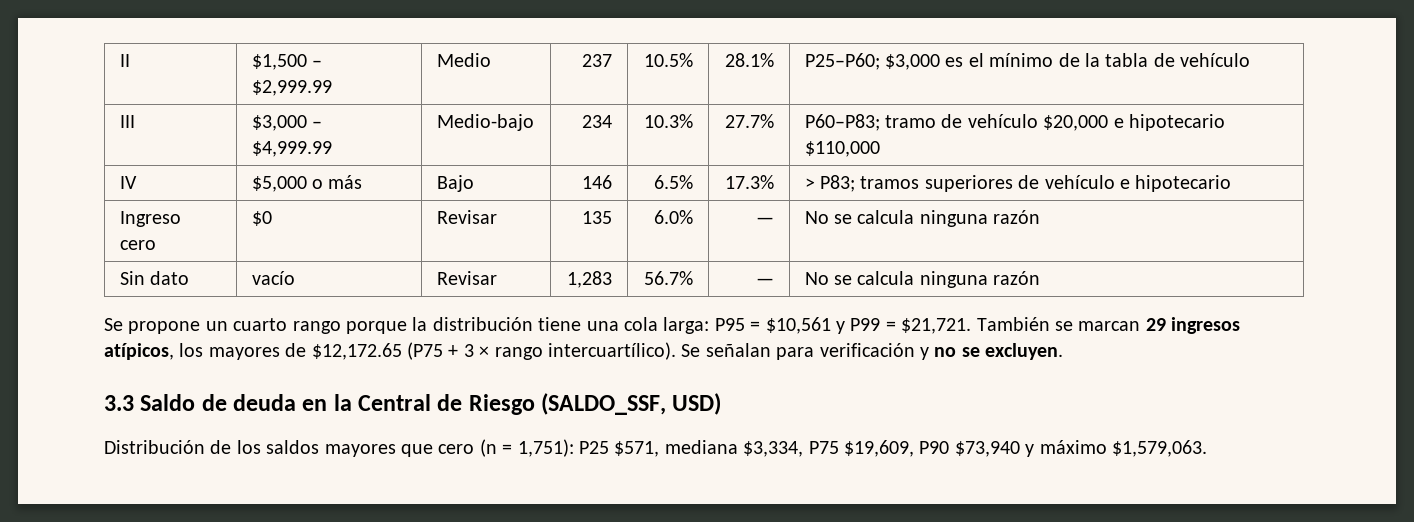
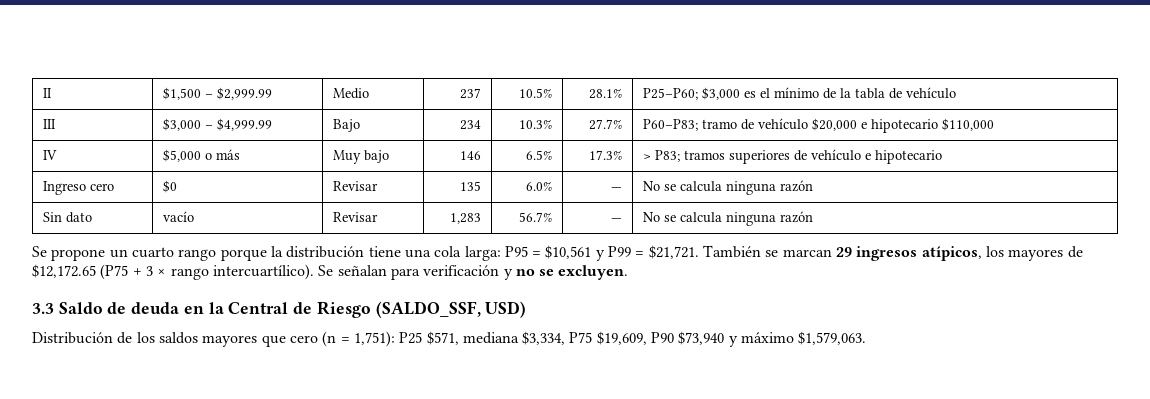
- III | $3,000 – $4,999.99 | Medio-bajo | 234 | 10.3% | 27.7% | P60–P83; tramo de vehículo $20,000 e hipotecario $110,000
+ III | $3,000 – $4,999.99 | Bajo | 234 | 10.3% | 27.7% | P60–P83; tramo de vehículo $20,000 e hipotecario $110,000
- IV | $5,000 o más | Bajo | 146 | 6.5% | 17.3% | > P83; tramos superiores de vehículo e hipotecario
+ IV | $5,000 o más | Muy bajo | 146 | 6.5% | 17.3% | > P83; tramos superiores de vehículo e hipotecario

